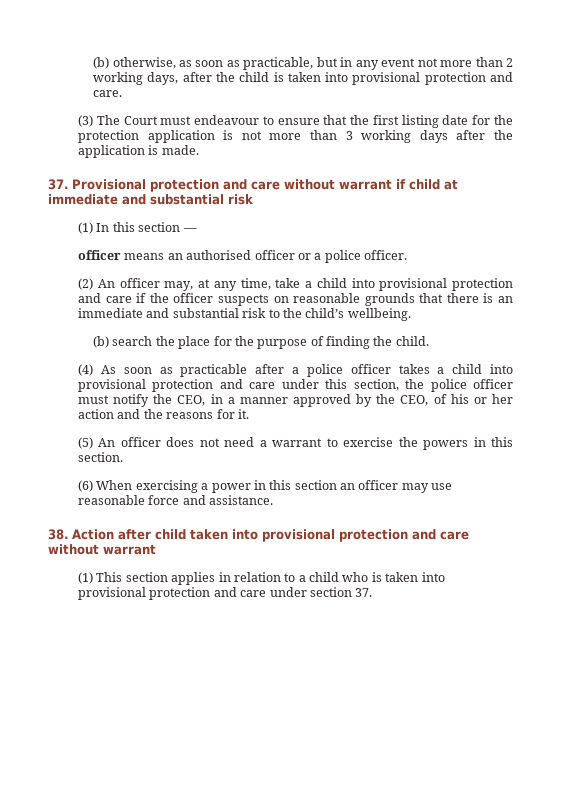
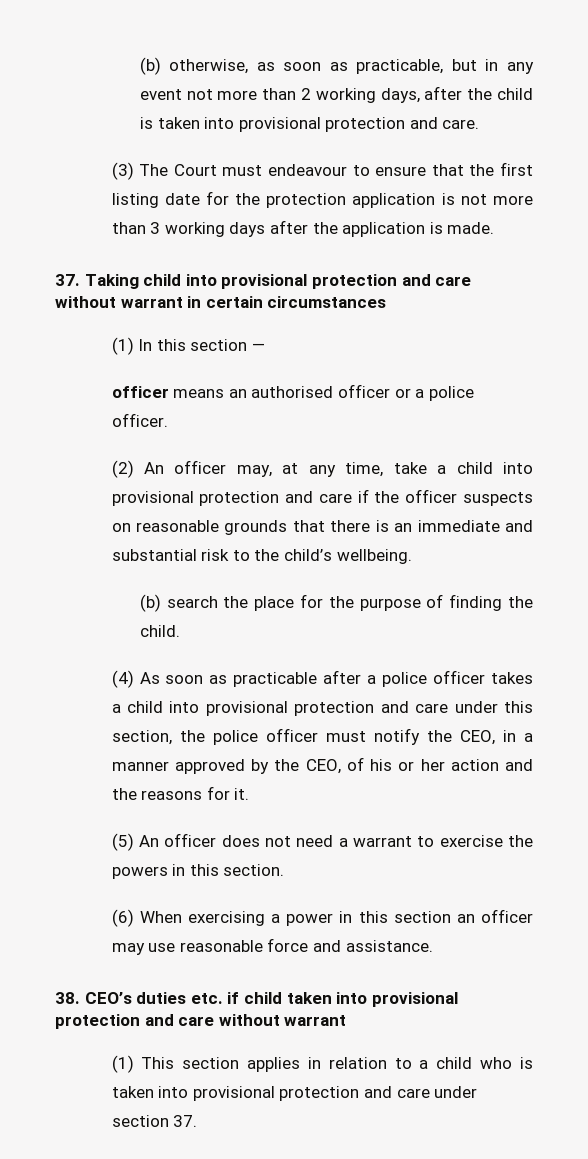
- 37. Provisional protection and care without warrant if child at immediate and substantial risk
+ 37. Taking child into provisional protection and care without warrant in certain circumstances
- 38. Action after child taken into provisional protection and care without warrant
+ 38. CEO’s duties etc. if child taken into provisional protection and care without warrant

